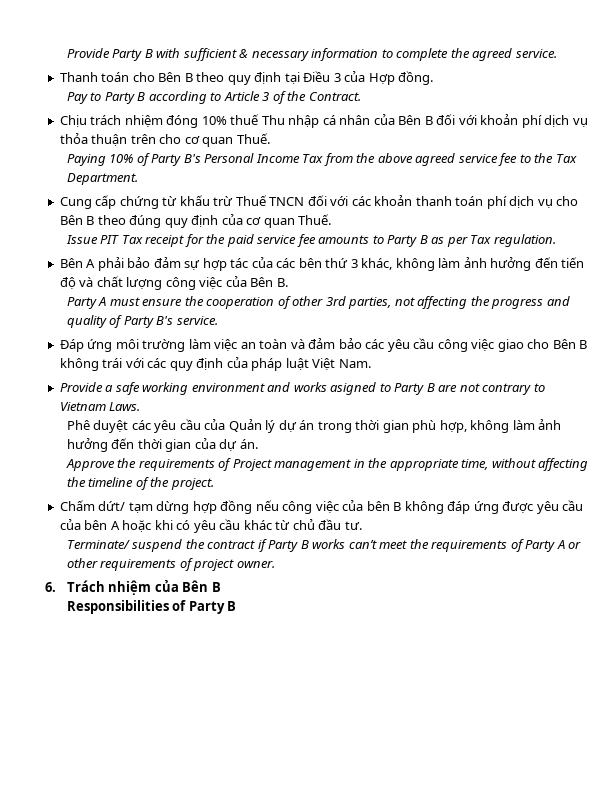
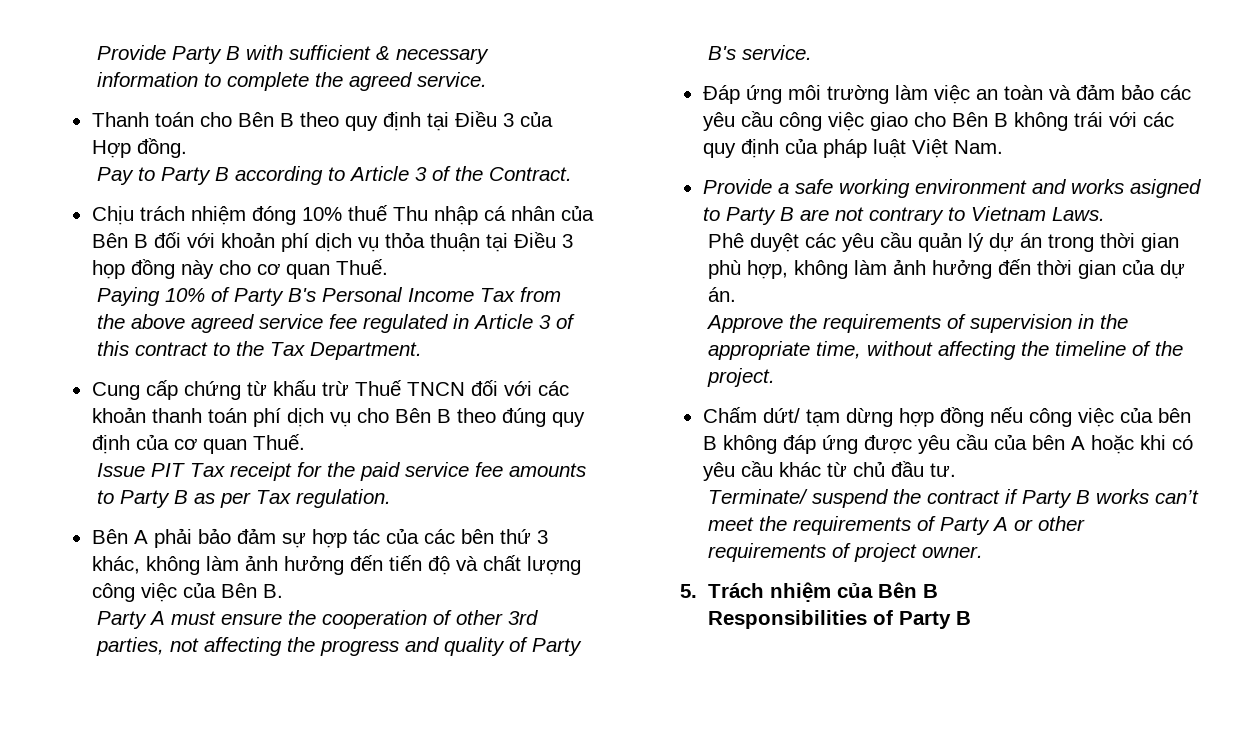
- Chịu trách nhiệm đóng 10% thuế Thu nhập cá nhân của Bên B đối với khoản phí dịch vụ thỏa thuận trên cho cơ quan Thuế.
+ Chịu trách nhiệm đóng 10% thuế Thu nhập cá nhân của Bên B đối với khoản phí dịch vụ thỏa thuận tại Điều 3 họp đồng này cho cơ quan Thuế.
- Paying 10% of Party B's Personal Income Tax from the above agreed service fee to the Tax Department.
+ Paying 10% of Party B's Personal Income Tax from the above agreed service fee regulated in Article 3 of this contract to the Tax Department.
- Phê duyệt các yêu cầu của Quản lý dự án trong thời gian phù hợp, không làm ảnh hưởng đến thời gian của dự án.
+ Phê duyệt các yêu cầu quản lý dự án trong thời gian phù hợp, không làm ảnh hưởng đến thời gian của dự án.
- Approve the requirements of Project management in the appropriate time, without affecting the timeline of the project.
+ Approve the requirements of supervision in the appropriate time, without affecting the timeline of the project.
- 6. Trách nhiệm của Bên B
+ 5. Trách nhiệm của Bên B

